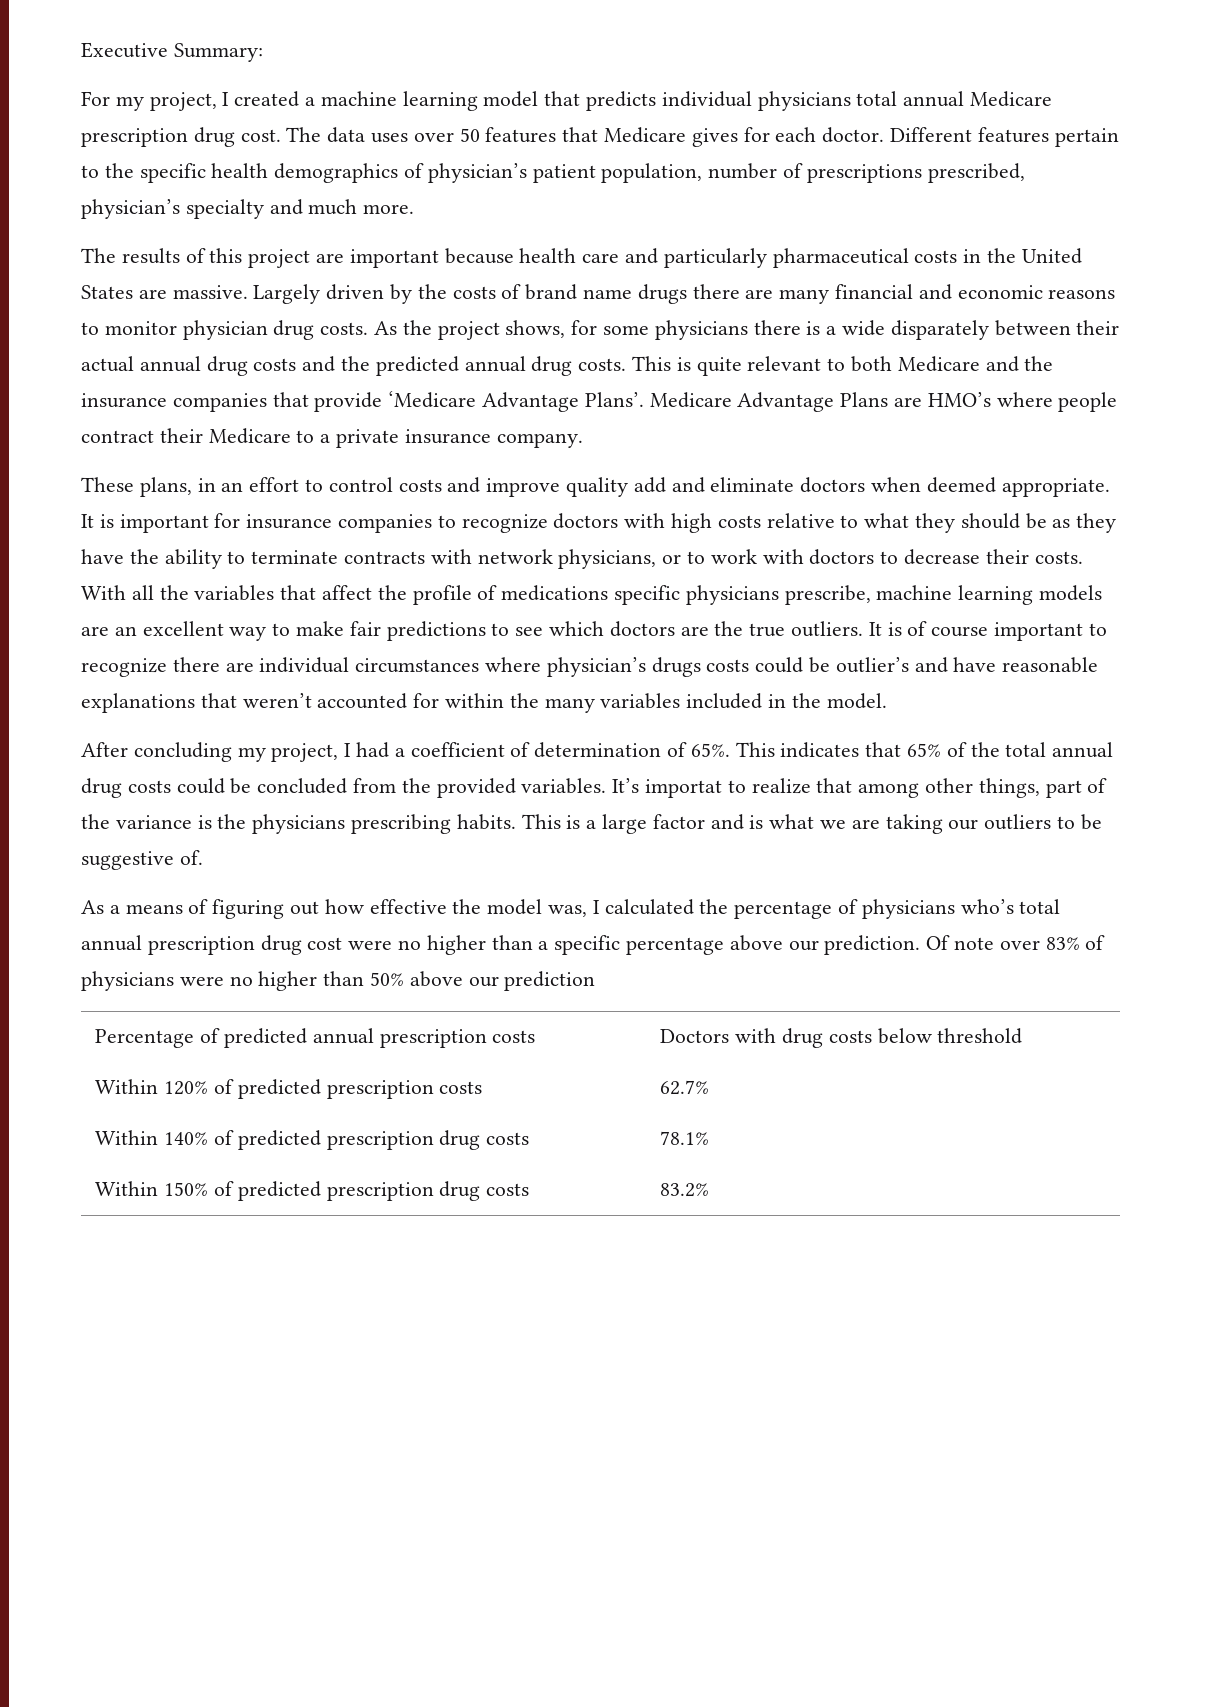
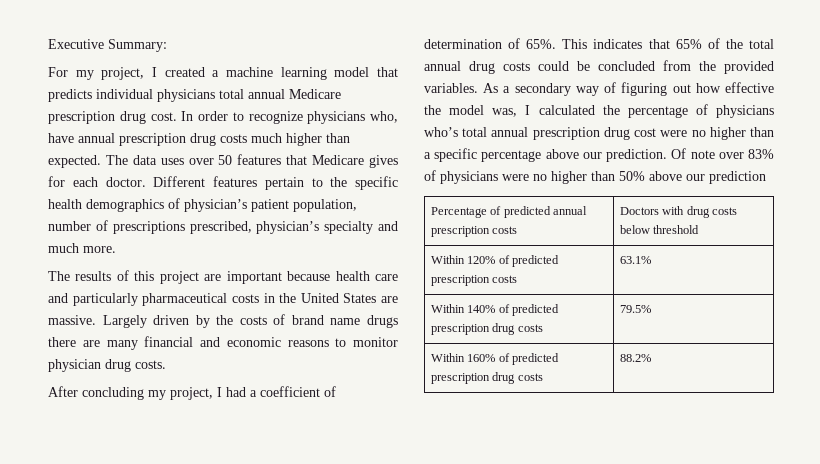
+ In order to recognize physicians who, have annual prescription drug costs much higher than expected.
- As the project shows, for some physicians there is a wide disparately between their actual annual drug costs and the predicted annual drug costs. This is quite relevant to both Medicare and the insurance companies that provide ‘Medicare Advantage Plans’. Medicare Advantage Plans are HMO’s where people contract their Medicare to a private insurance company.
- These plans, in an effort to control costs and improve quality add and eliminate doctors when deemed appropriate. It is important for insurance companies to recognize doctors with high costs relative to what they should be as they have the ability to terminate contracts with network physicians, or to work with doctors to decrease their costs. With all the variables that affect the profile of medications specific physicians prescribe, machine learning models are an excellent way to make fair predictions to see which doctors are the true outliers. It is of course important to recognize there are individual circumstances where physician’s drugs costs could be outlier’s and have reasonable explanations that weren’t accounted for within the many variables included in the model.
- It’s importat to realize that among other things, part of the variance is the physicians prescribing habits. This is a large factor and is what we are taking our outliers to be suggestive of.
- As a means of figuring out how effective the model was, I calculated the percentage of physicians who’s total annual prescription drug cost were no higher than a specific percentage above our prediction.
+ As a secondary way of figuring out how effective the model was, I calculated the percentage of physicians who’s total annual prescription drug cost were no higher than a specific percentage above our prediction.
- Within 120% of predicted prescription costs | 62.7%
+ Within 120% of predicted prescription costs | 63.1%
- Within 140% of predicted prescription drug costs | 78.1%
- Within 150% of predicted prescription drug costs | 83.2%
+ Within 140% of predicted prescription drug costs | 79.5%
+ Within 160% of predicted prescription drug costs | 88.2%

